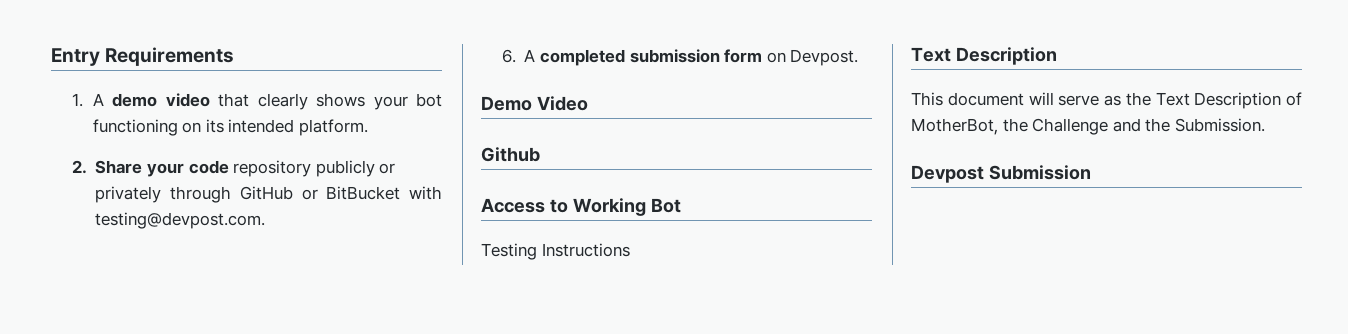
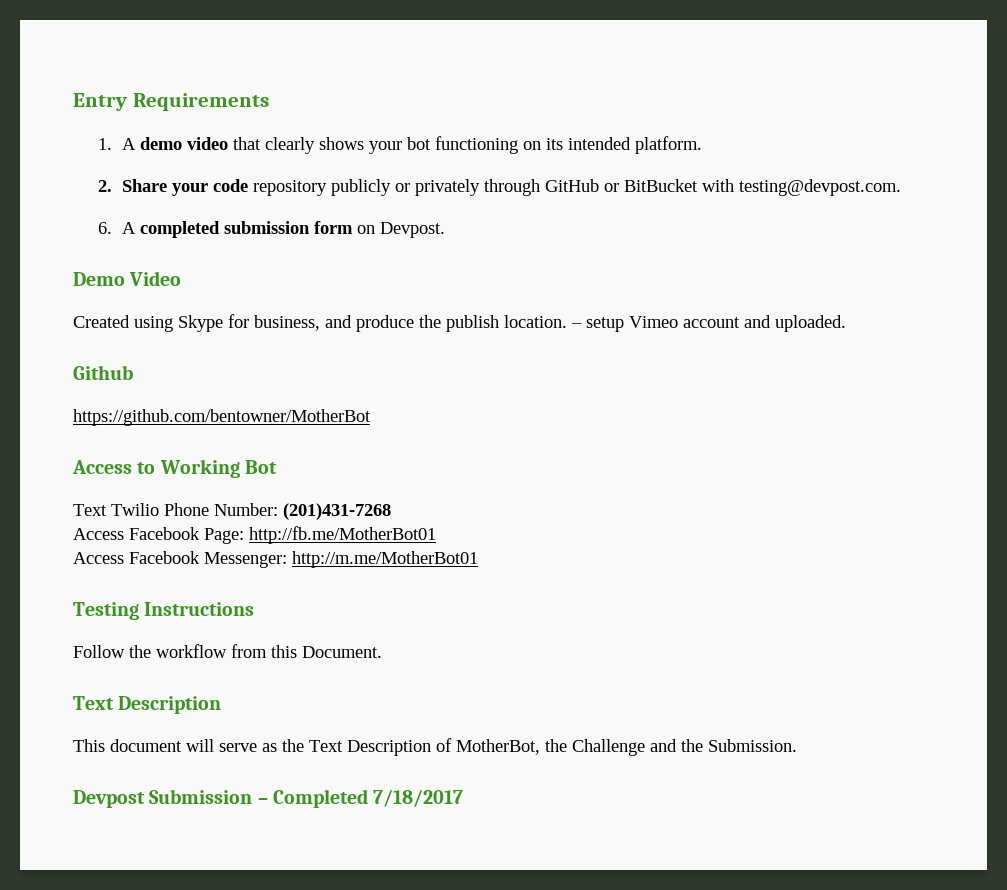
+ Created using Skype for business, and produce the publish location. – setup Vimeo account and uploaded.
+ https://github.com/bentowner/MotherBot
+ Text Twilio Phone Number: (201)431-7268
+ Access Facebook Page: http://fb.me/MotherBot01
+ Access Facebook Messenger: http://m.me/MotherBot01
  Testing Instructions
+ Follow the workflow from this Document.
- Devpost Submission
+ Devpost Submission – Completed 7/18/2017

